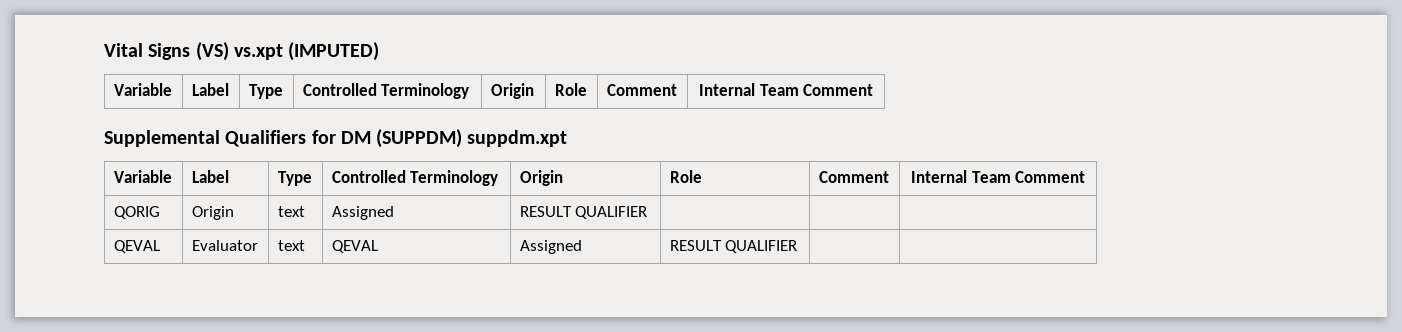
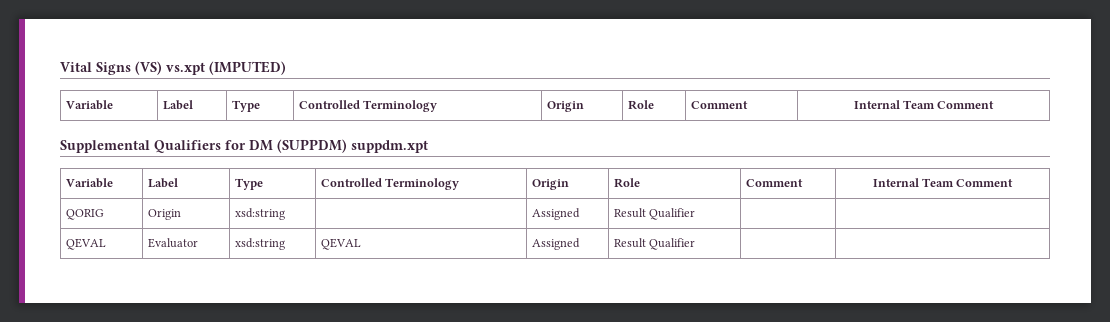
- QORIG | Origin | text | Assigned | RESULT QUALIFIER | | |
+ QORIG | Origin | xsd:string | | Assigned | Result Qualifier | |
- QEVAL | Evaluator | text | QEVAL | Assigned | RESULT QUALIFIER | |
+ QEVAL | Evaluator | xsd:string | QEVAL | Assigned | Result Qualifier | |

